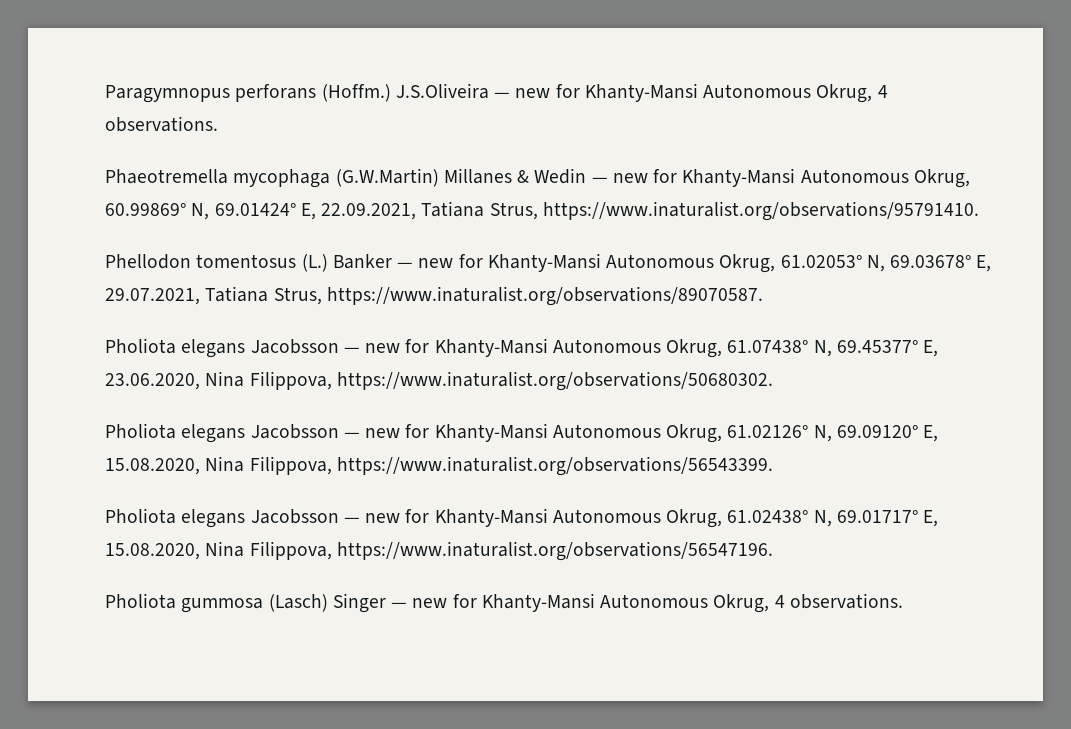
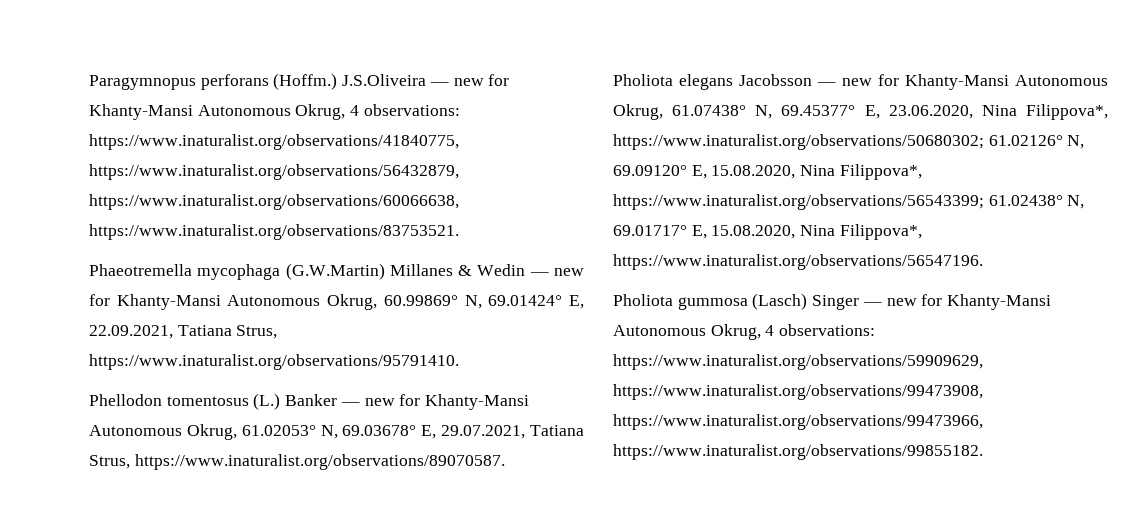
- J.S.Oliveira — new for Khanty-Mansi Autonomous Okrug, 4 observations.
+ J.S.Oliveira — new for Khanty-Mansi Autonomous Okrug, 4 observations: https://www.inaturalist.org/observations/41840775, https://www.inaturalist.org/observations/56432879, https://www.inaturalist.org/observations/60066638, https://www.inaturalist.org/observations/83753521.
- Pholiota elegans Jacobsson — new for Khanty-Mansi Autonomous Okrug, 61.07438° N, 69.45377° E, 23.06.2020, Nina Filippova, https://www.inaturalist.org/observations/50680302.
- Pholiota elegans Jacobsson — new for Khanty-Mansi Autonomous Okrug, 61.02126° N, 69.09120° E, 15.08.2020, Nina Filippova, https://www.inaturalist.org/observations/56543399.
- Pholiota elegans Jacobsson — new for Khanty-Mansi Autonomous Okrug, 61.02438° N, 69.01717° E, 15.08.2020, Nina Filippova, https://www.inaturalist.org/observations/56547196.
+ Pholiota elegans Jacobsson — new for Khanty-Mansi Autonomous Okrug, 61.07438° N, 69.45377° E, 23.06.2020, Nina Filippova*, https://www.inaturalist.org/observations/50680302; 61.02126° N, 69.09120° E, 15.08.2020, Nina Filippova*, https://www.inaturalist.org/observations/56543399; 61.02438° N, 69.01717° E, 15.08.2020, Nina Filippova*, https://www.inaturalist.org/observations/56547196.
- Pholiota gummosa (Lasch) Singer — new for Khanty-Mansi Autonomous Okrug, 4 observations.
+ Pholiota gummosa (Lasch) Singer — new for Khanty-Mansi Autonomous Okrug, 4 observations: https://www.inaturalist.org/observations/59909629, https://www.inaturalist.org/observations/99473908, https://www.inaturalist.org/observations/99473966, https://www.inaturalist.org/observations/99855182.

